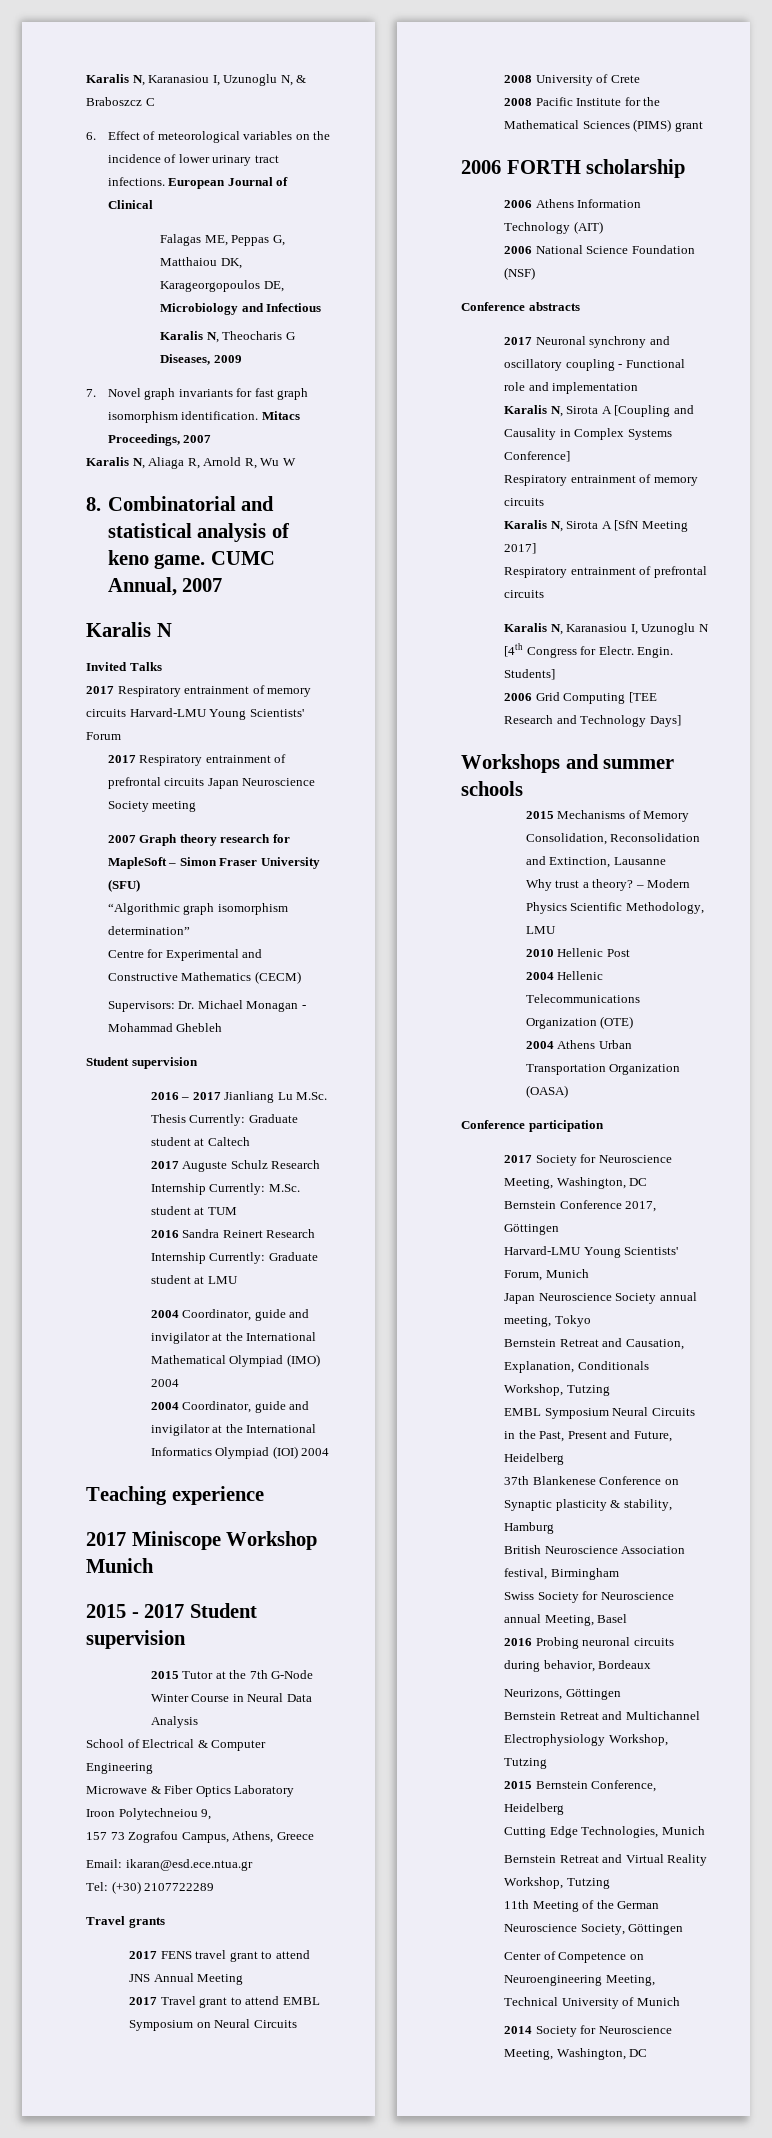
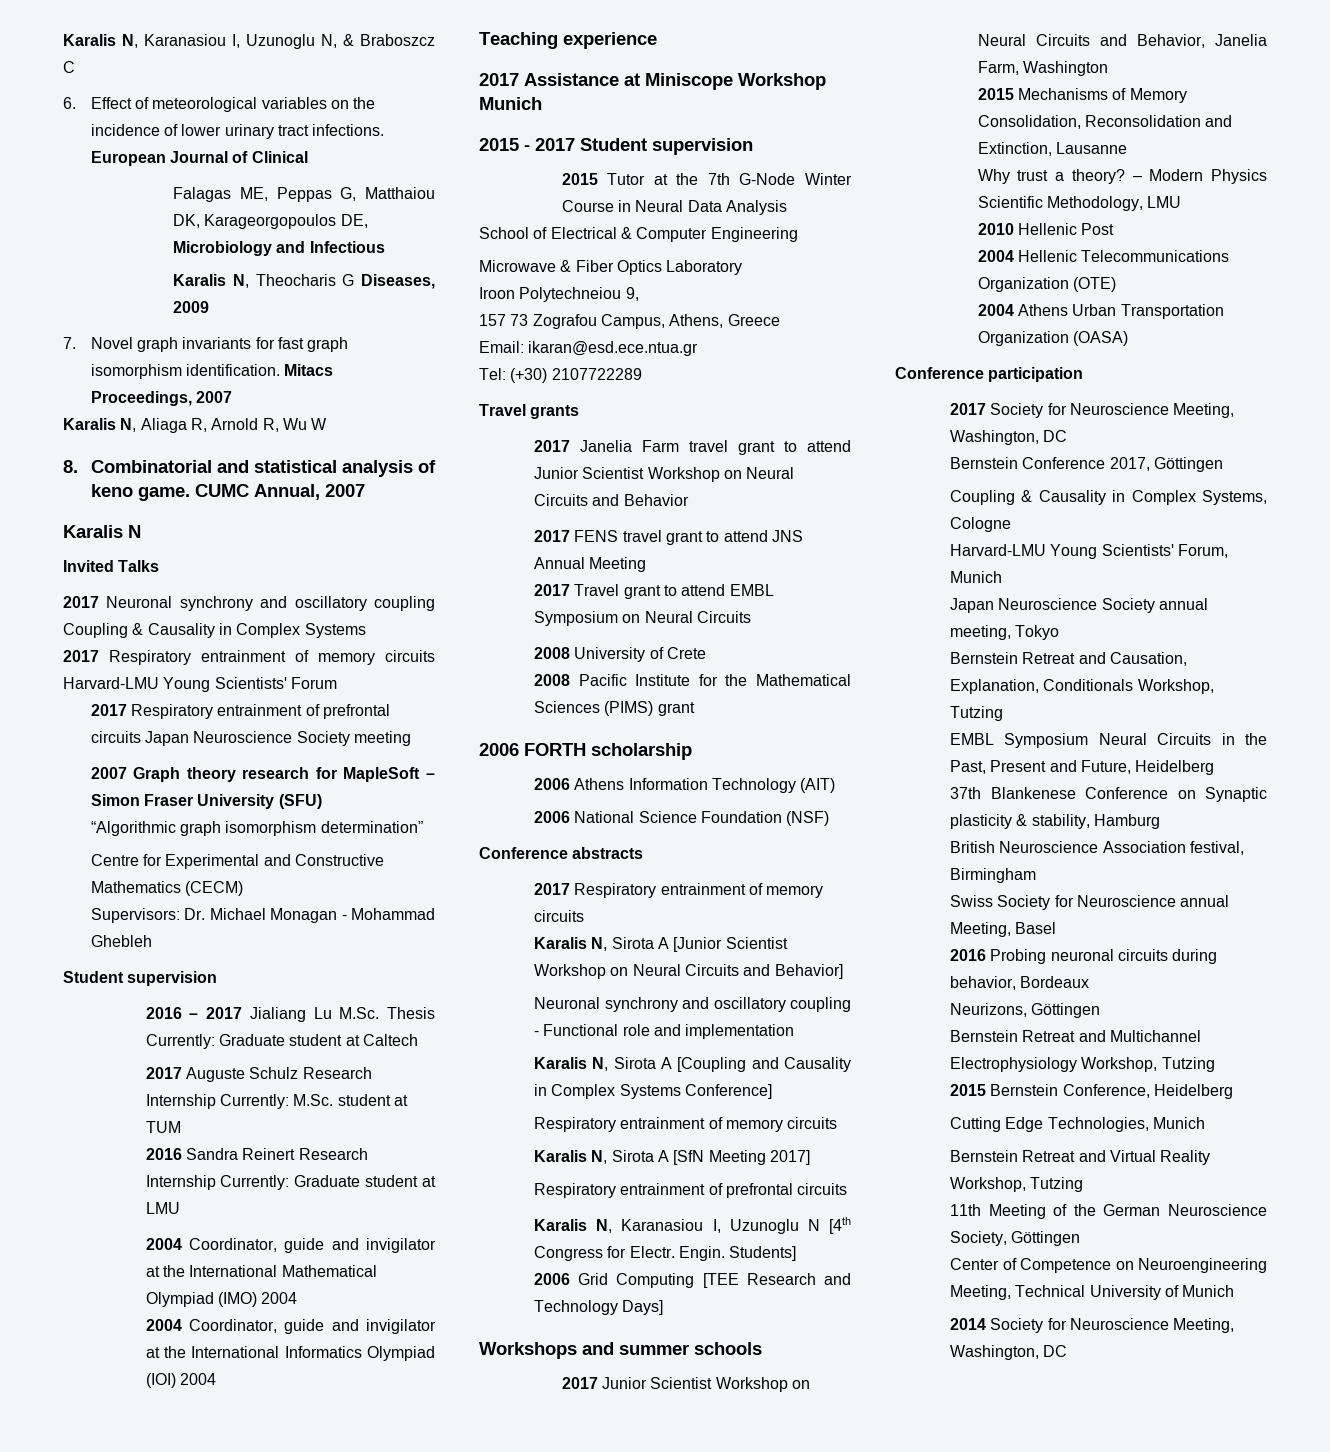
+ 2017 Neuronal synchrony and oscillatory coupling Coupling & Causality in Complex Systems
- 2016 – 2017 Jianliang Lu M.Sc. Thesis Currently: Graduate student at Caltech
+ 2016 – 2017 Jialiang Lu M.Sc. Thesis Currently: Graduate student at Caltech
- 2017 Miniscope Workshop Munich
+ 2017 Assistance at Miniscope Workshop Munich
+ 2017 Janelia Farm travel grant to attend Junior Scientist Workshop on Neural Circuits and Behavior
  Conference abstracts
- 2017 Neuronal synchrony and oscillatory coupling - Functional role and implementation
+ 2017 Respiratory entrainment of memory circuits
+ Karalis N, Sirota A [Junior Scientist Workshop on Neural Circuits and Behavior]
+ Neuronal synchrony and oscillatory coupling - Functional role and implementation
+ 2017 Junior Scientist Workshop on Neural Circuits and Behavior, Janelia Farm, Washington
+ Coupling & Causality in Complex Systems, Cologne

